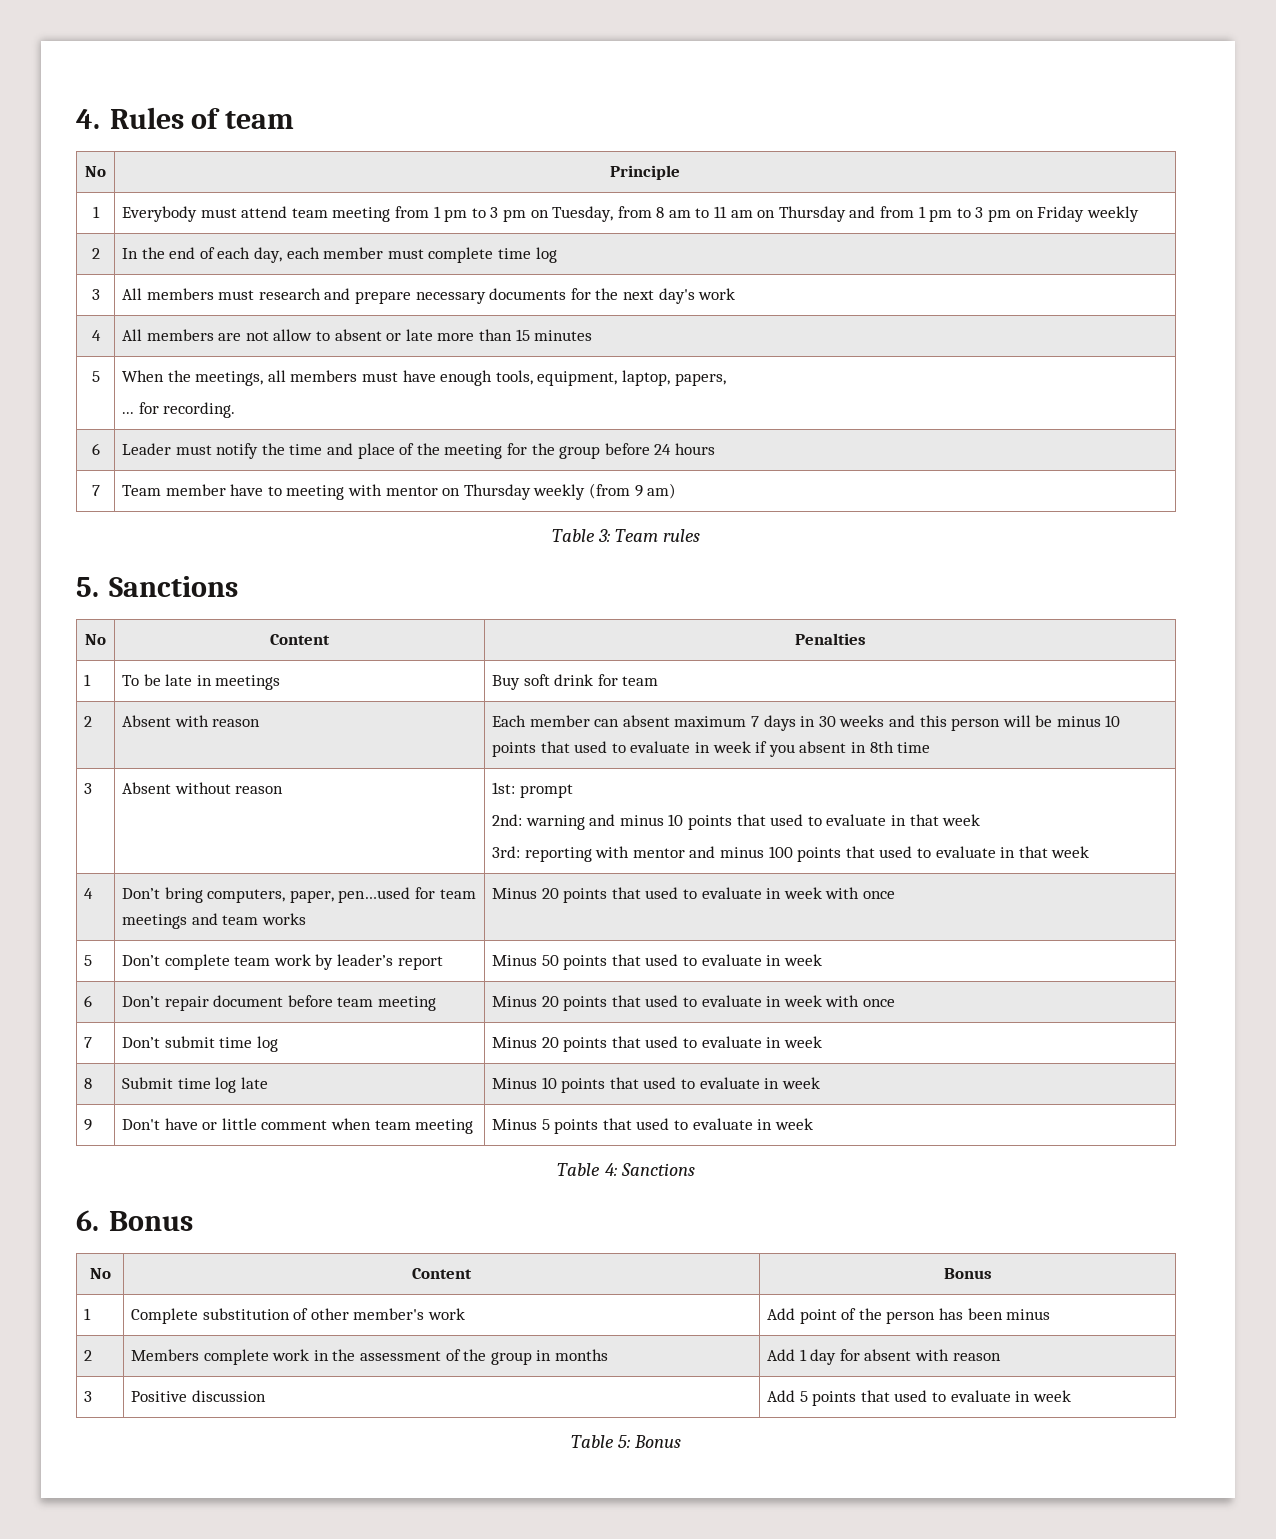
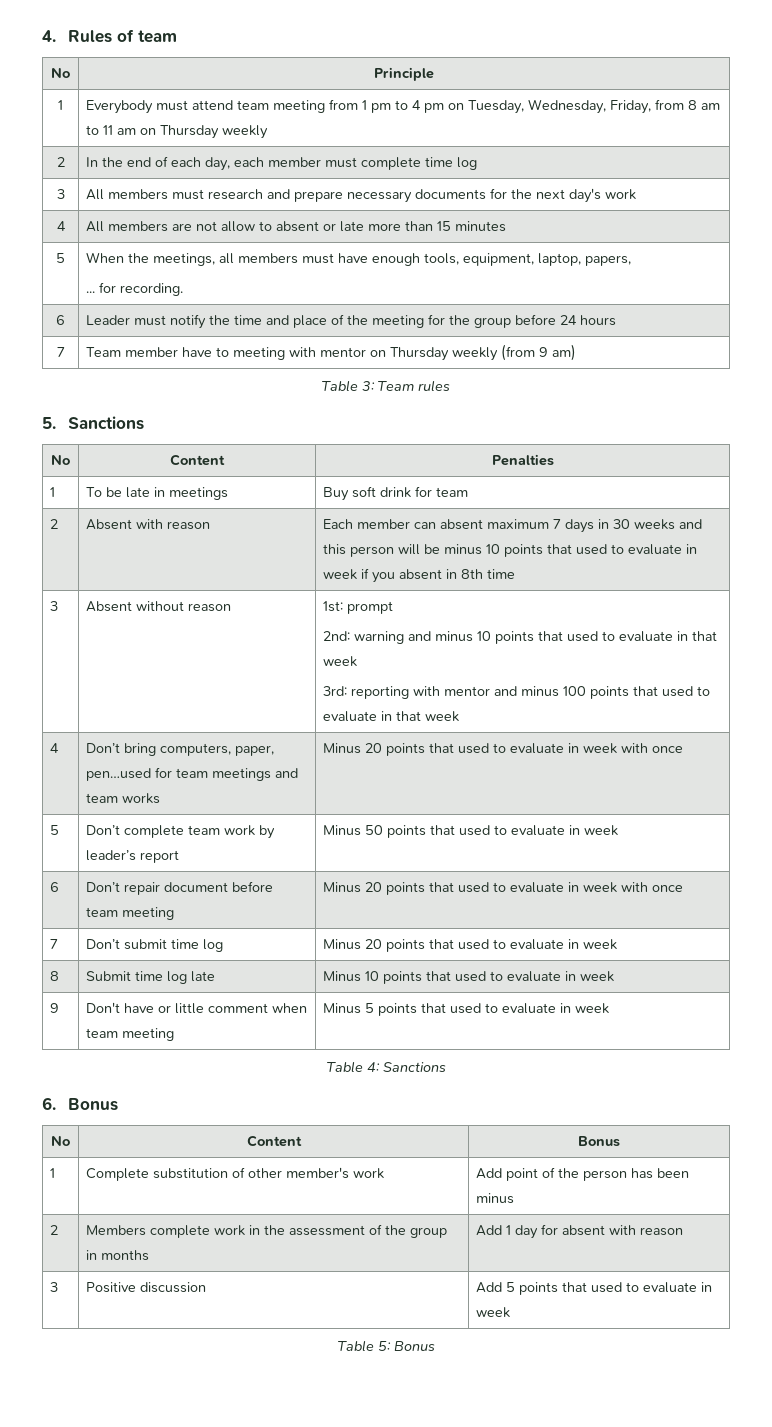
- 1 | Everybody must attend team meeting from 1 pm to 3 pm on Tuesday, from 8 am to 11 am on Thursday and from 1 pm to 3 pm on Friday weekly
+ 1 | Everybody must attend team meeting from 1 pm to 4 pm on Tuesday, Wednesday, Friday, from 8 am to 11 am on Thursday weekly

